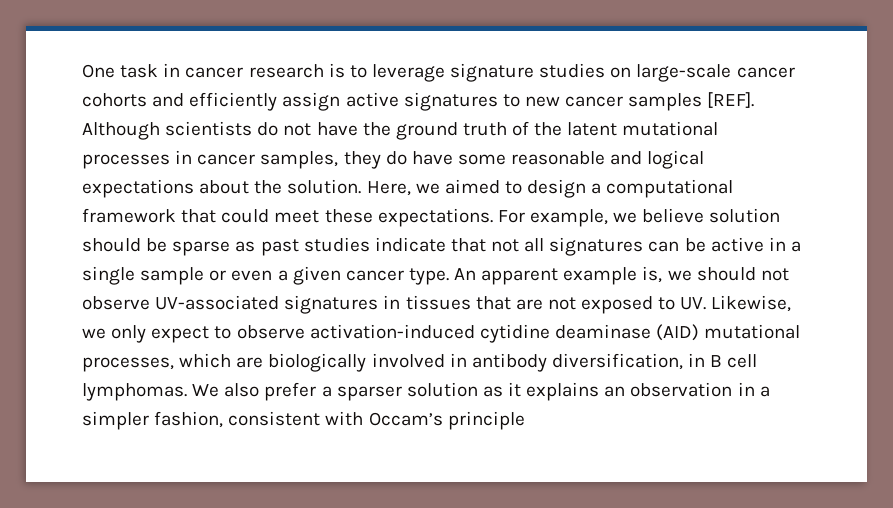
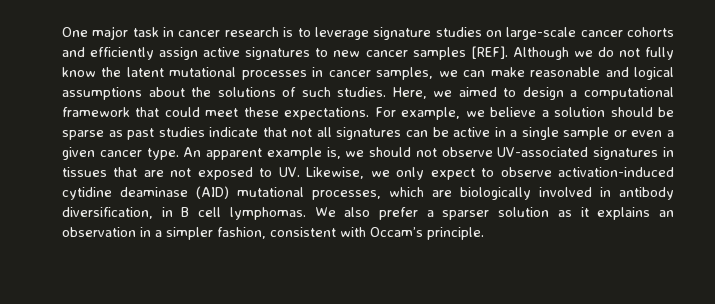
- One task in cancer research is to leverage signature studies on large-scale cancer cohorts and efficiently assign active signatures to new cancer samples [REF].
+ One major task in cancer research is to leverage signature studies on large-scale cancer cohorts and efficiently assign active signatures to new cancer samples [REF].
- Although scientists do not have the ground truth of the latent mutational processes in cancer samples, they do have some reasonable and logical expectations about the solution.
+ Although we do not fully know the latent mutational processes in cancer samples, we can make reasonable and logical assumptions about the solutions of such studies.
- For example, we believe solution should be sparse as past studies indicate that not all signatures can be active in a single sample or even a given cancer type.
+ For example, we believe a solution should be sparse as past studies indicate that not all signatures can be active in a single sample or even a given cancer type.
- We also prefer a sparser solution as it explains an observation in a simpler fashion, consistent with Occam’s principle
+ We also prefer a sparser solution as it explains an observation in a simpler fashion, consistent with Occam’s principle.

